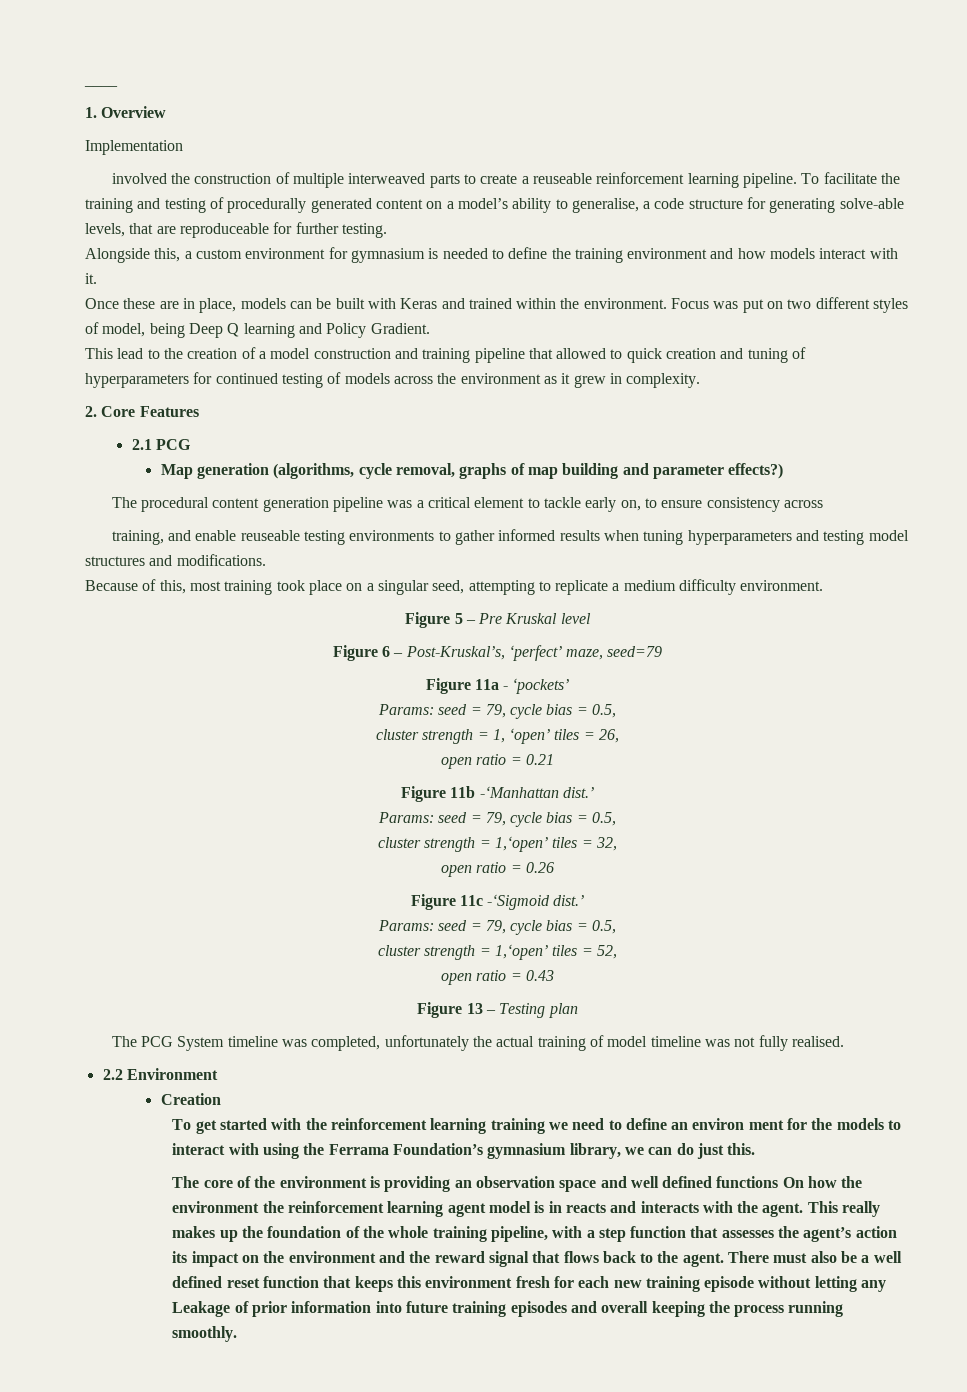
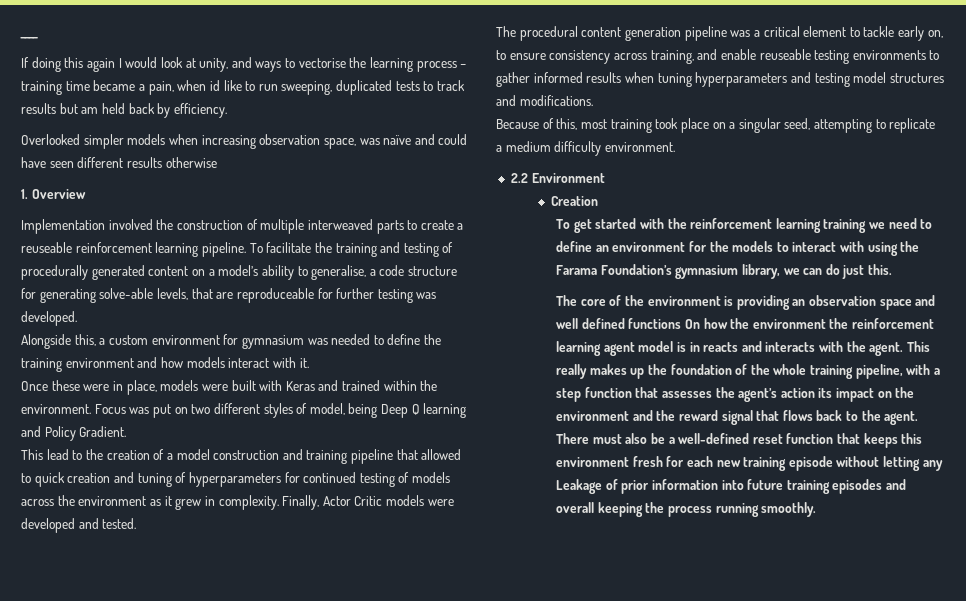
+ If doing this again I would look at unity, and ways to vectorise the learning process – training time became a pain, when id like to run sweeping, duplicated tests to track results but am held back by efficiency.
+ Overlooked simpler models when increasing observation space, was naïve and could have seen different results otherwise
- Implementation
- involved the construction of multiple interweaved parts to create a reuseable reinforcement learning pipeline.
+ Implementation involved the construction of multiple interweaved parts to create a reuseable reinforcement learning pipeline.
- To facilitate the training and testing of procedurally generated content on a model’s ability to generalise, a code structure for generating solve-able levels, that are reproduceable for further testing.
+ To facilitate the training and testing of procedurally generated content on a model’s ability to generalise, a code structure for generating solve-able levels, that are reproduceable for further testing was developed.
- Alongside this, a custom environment for gymnasium is needed to define the training environment and how models interact with it.
+ Alongside this, a custom environment for gymnasium was needed to define the training environment and how models interact with it.
- Once these are in place, models can be built with Keras and trained within the environment.
+ Once these were in place, models were built with Keras and trained within the environment.
- This lead to the creation of a model construction and training pipeline that allowed to quick creation and tuning of hyperparameters for continued testing of models across the environment as it grew in complexity.
- 2. Core Features
- 2.1 PCG
- Map generation (algorithms, cycle removal, graphs of map building and parameter effects?)
+ This lead to the creation of a model construction and training pipeline that allowed to quick creation and tuning of hyperparameters for continued testing of models across the environment as it grew in complexity. Finally, Actor Critic models were developed and tested.
- The procedural content generation pipeline was a critical element to tackle early on, to ensure consistency across
- training, and enable reuseable testing environments to gather informed results when tuning hyperparameters and testing model structures and modifications.
+ The procedural content generation pipeline was a critical element to tackle early on, to ensure consistency across training, and enable reuseable testing environments to gather informed results when tuning hyperparameters and testing model structures and modifications.
- Figure 5 – Pre Kruskal level
- Figure 6 – Post-Kruskal’s, ‘perfect’ maze, seed=79
- Figure 11a - ‘pockets’
- Params: seed = 79, cycle bias = 0.5,
- cluster strength = 1, ‘open’ tiles = 26,
- open ratio = 0.21
- Figure 11b -‘Manhattan dist.’
- Params: seed = 79, cycle bias = 0.5,
- cluster strength = 1,‘open’ tiles = 32,
- open ratio = 0.26
- Figure 11c -‘Sigmoid dist.’
- Params: seed = 79, cycle bias = 0.5,
- cluster strength = 1,‘open’ tiles = 52,
- open ratio = 0.43
- Figure 13 – Testing plan
- The PCG System timeline was completed, unfortunately the actual training of model timeline was not fully realised.
- To get started with the reinforcement learning training we need to define an environ ment for the models to interact with using the Ferrama Foundation’s gymnasium library, we can do just this.
+ To get started with the reinforcement learning training we need to define an environment for the models to interact with using the Farama Foundation’s gymnasium library, we can do just this.
- There must also be a well defined reset function that keeps this environment fresh for each new training episode without letting any Leakage of prior information into future training episodes and overall keeping the process running smoothly.
+ There must also be a well-defined reset function that keeps this environment fresh for each new training episode without letting any Leakage of prior information into future training episodes and overall keeping the process running smoothly.

